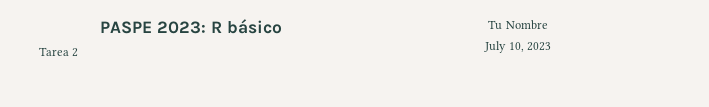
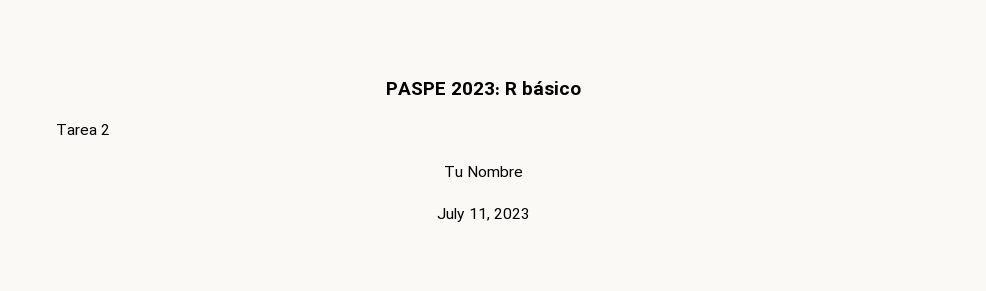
- July 10, 2023
+ July 11, 2023

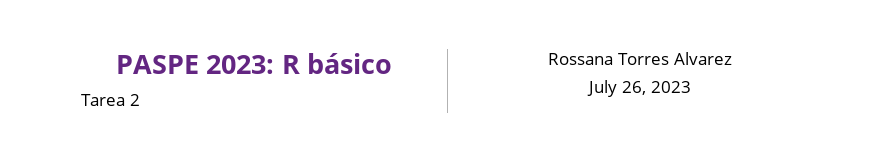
- Tu Nombre
+ Rossana Torres Alvarez
- July 11, 2023
+ July 26, 2023

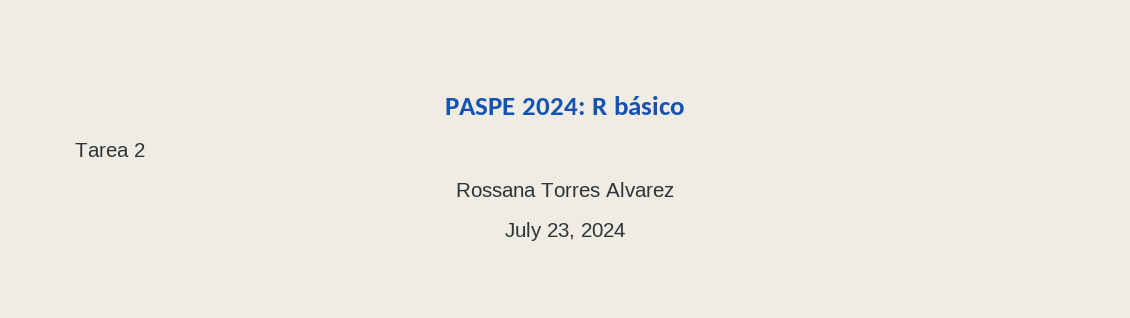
- PASPE 2023: R básico
+ PASPE 2024: R básico
- July 26, 2023
+ July 23, 2024

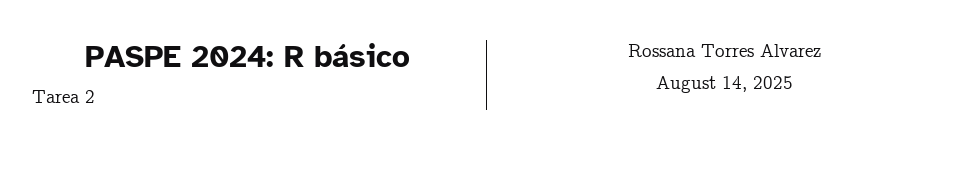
- July 23, 2024
+ August 14, 2025

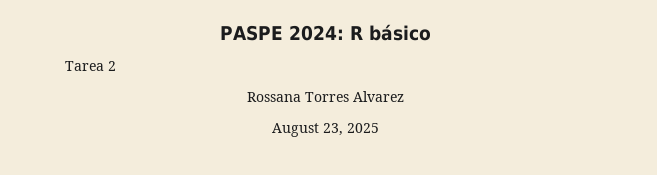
- August 14, 2025
+ August 23, 2025

